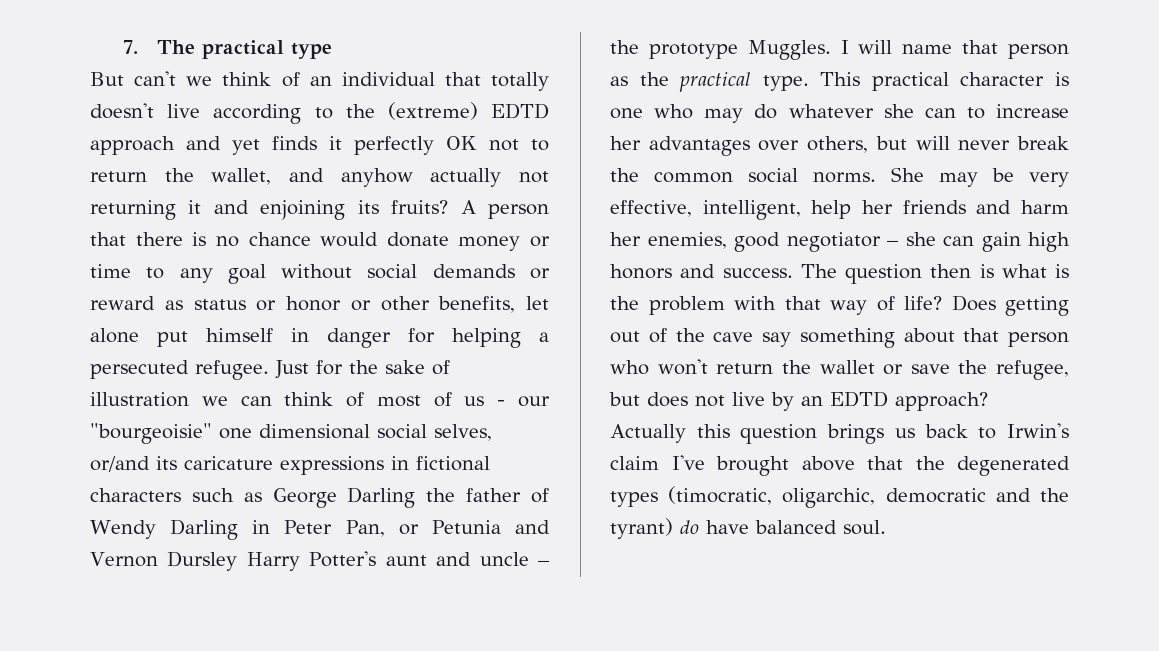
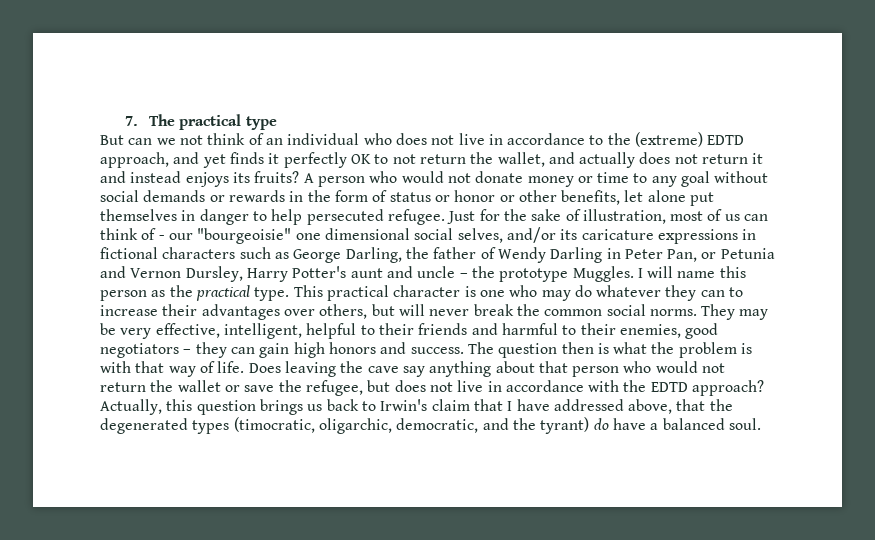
- But can't we think of an individual that totally doesn't live according to the (extreme) EDTD approach and yet finds it perfectly OK not to return the wallet, and anyhow actually not returning it and enjoining its fruits? A person that there is no chance would donate money or time to any goal without social demands or reward as status or honor or other benefits, let alone put himself in danger for helping a persecuted refugee.
+ But can we not think of an individual who does not live in accordance to the (extreme) EDTD approach, and yet finds it perfectly OK to not return the wallet, and actually does not return it and instead enjoys its fruits? A person who would not donate money or time to any goal without social demands or rewards in the form of status or honor or other benefits, let alone put themselves in danger to help persecuted refugee.
- Just for the sake of illustration we can think of most of us - our "bourgeoisie" one dimensional social selves, or/and its caricature expressions in fictional characters such as George Darling the father of Wendy Darling in Peter Pan, or Petunia and Vernon Dursley Harry Potter's aunt and uncle – the prototype Muggles.
+ Just for the sake of illustration, most of us can think of - our "bourgeoisie" one dimensional social selves, and/or its caricature expressions in fictional characters such as George Darling, the father of Wendy Darling in Peter Pan, or Petunia and Vernon Dursley, Harry Potter's aunt and uncle – the prototype Muggles.
- I will name that person as the practical type.
+ I will name this person as the practical type.
- This practical character is one who may do whatever she can to increase her advantages over others, but will never break the common social norms.
+ This practical character is one who may do whatever they can to increase their advantages over others, but will never break the common social norms.
- She may be very effective, intelligent, help her friends and harm her enemies, good negotiator – she can gain high honors and success.
+ They may be very effective, intelligent, helpful to their friends and harmful to their enemies, good negotiators – they can gain high honors and success.
- The question then is what is the problem with that way of life? Does getting out of the cave say something about that person who won't return the wallet or save the refugee, but does not live by an EDTD approach?
+ The question then is what the problem is with that way of life. Does leaving the cave say anything about that person who would not return the wallet or save the refugee, but does not live in accordance with the EDTD approach?
- Actually this question brings us back to Irwin's claim I've brought above that the degenerated types (timocratic, oligarchic, democratic and the tyrant) do have balanced soul.
+ Actually, this question brings us back to Irwin's claim that I have addressed above, that the degenerated types (timocratic, oligarchic, democratic, and the tyrant) do have a balanced soul.

